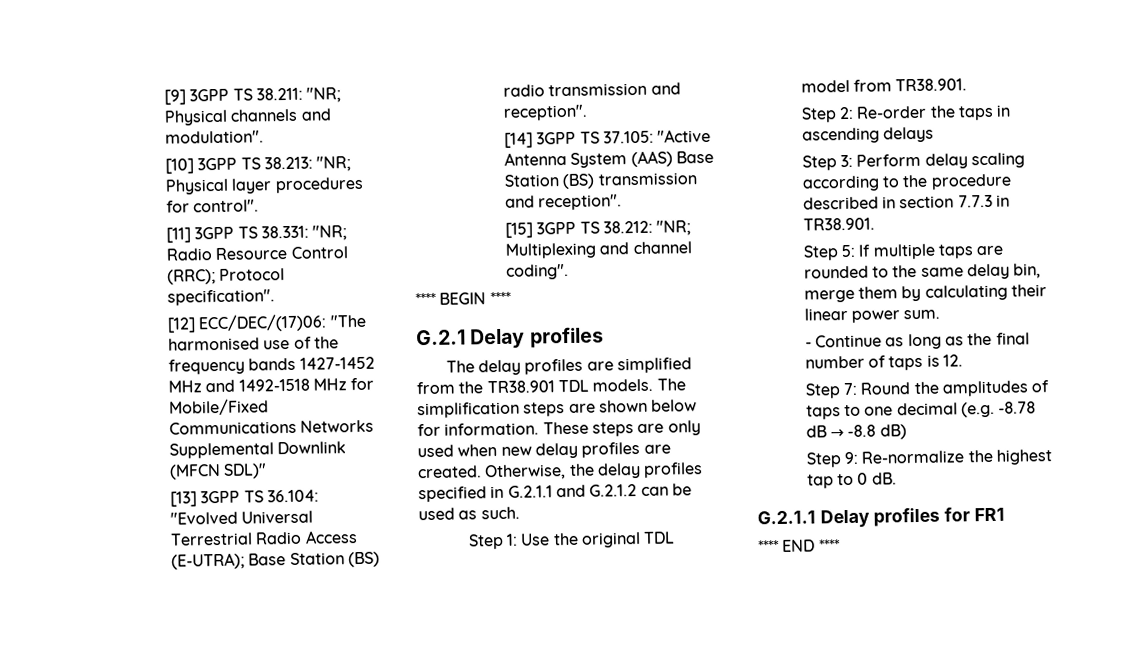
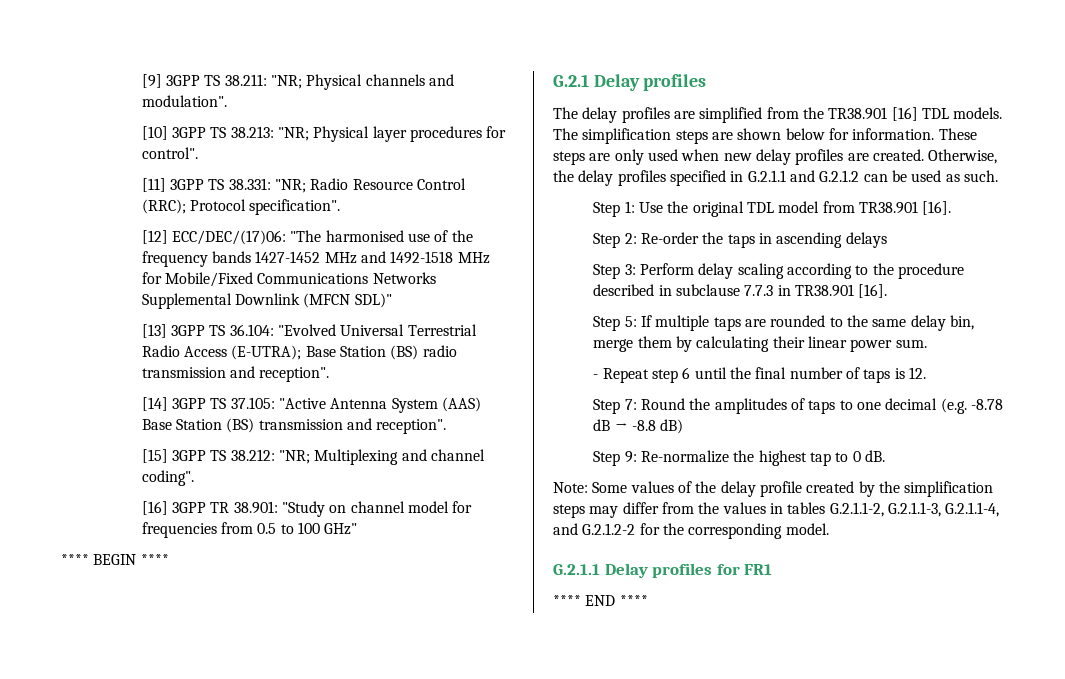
+ [16] 3GPP TR 38.901: "Study on channel model for frequencies from 0.5 to 100 GHz"
- The delay profiles are simplified from the TR38.901 TDL models.
+ The delay profiles are simplified from the TR38.901 [16] TDL models.
- Step 1: Use the original TDL model from TR38.901.
+ Step 1: Use the original TDL model from TR38.901 [16].
- Step 3: Perform delay scaling according to the procedure described in section 7.7.3 in TR38.901.
+ Step 3: Perform delay scaling according to the procedure described in subclause 7.7.3 in TR38.901 [16].
- - Continue as long as the final number of taps is 12.
+ - Repeat step 6 until the final number of taps is 12.
+ Note: Some values of the delay profile created by the simplification steps may differ from the values in tables G.2.1.1-2, G.2.1.1-3, G.2.1.1-4, and G.2.1.2-2 for the corresponding model.

